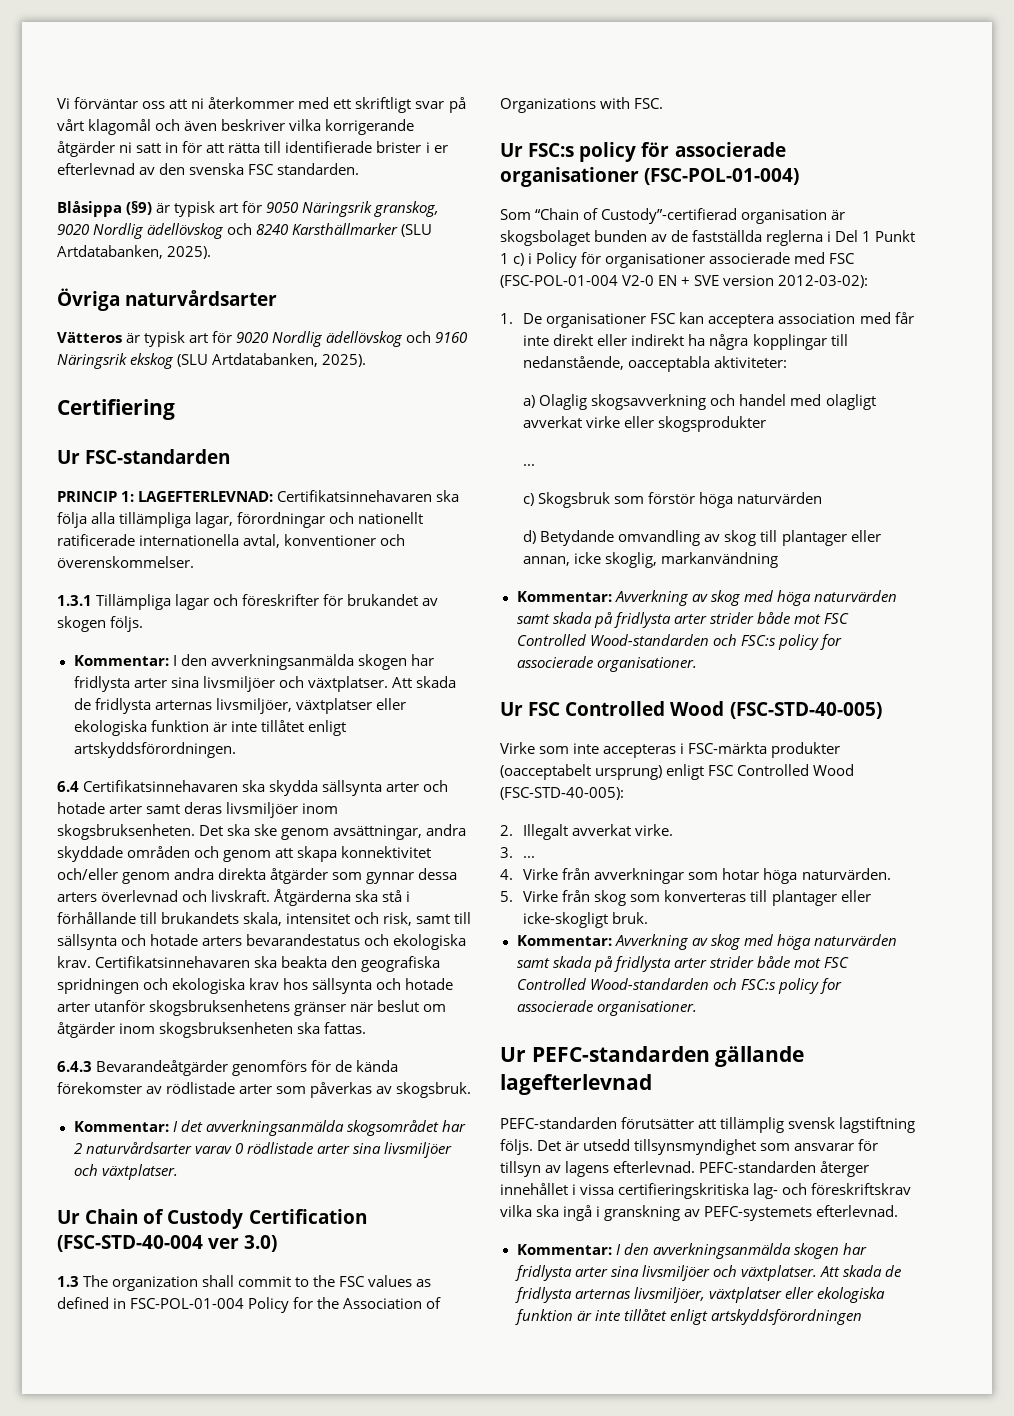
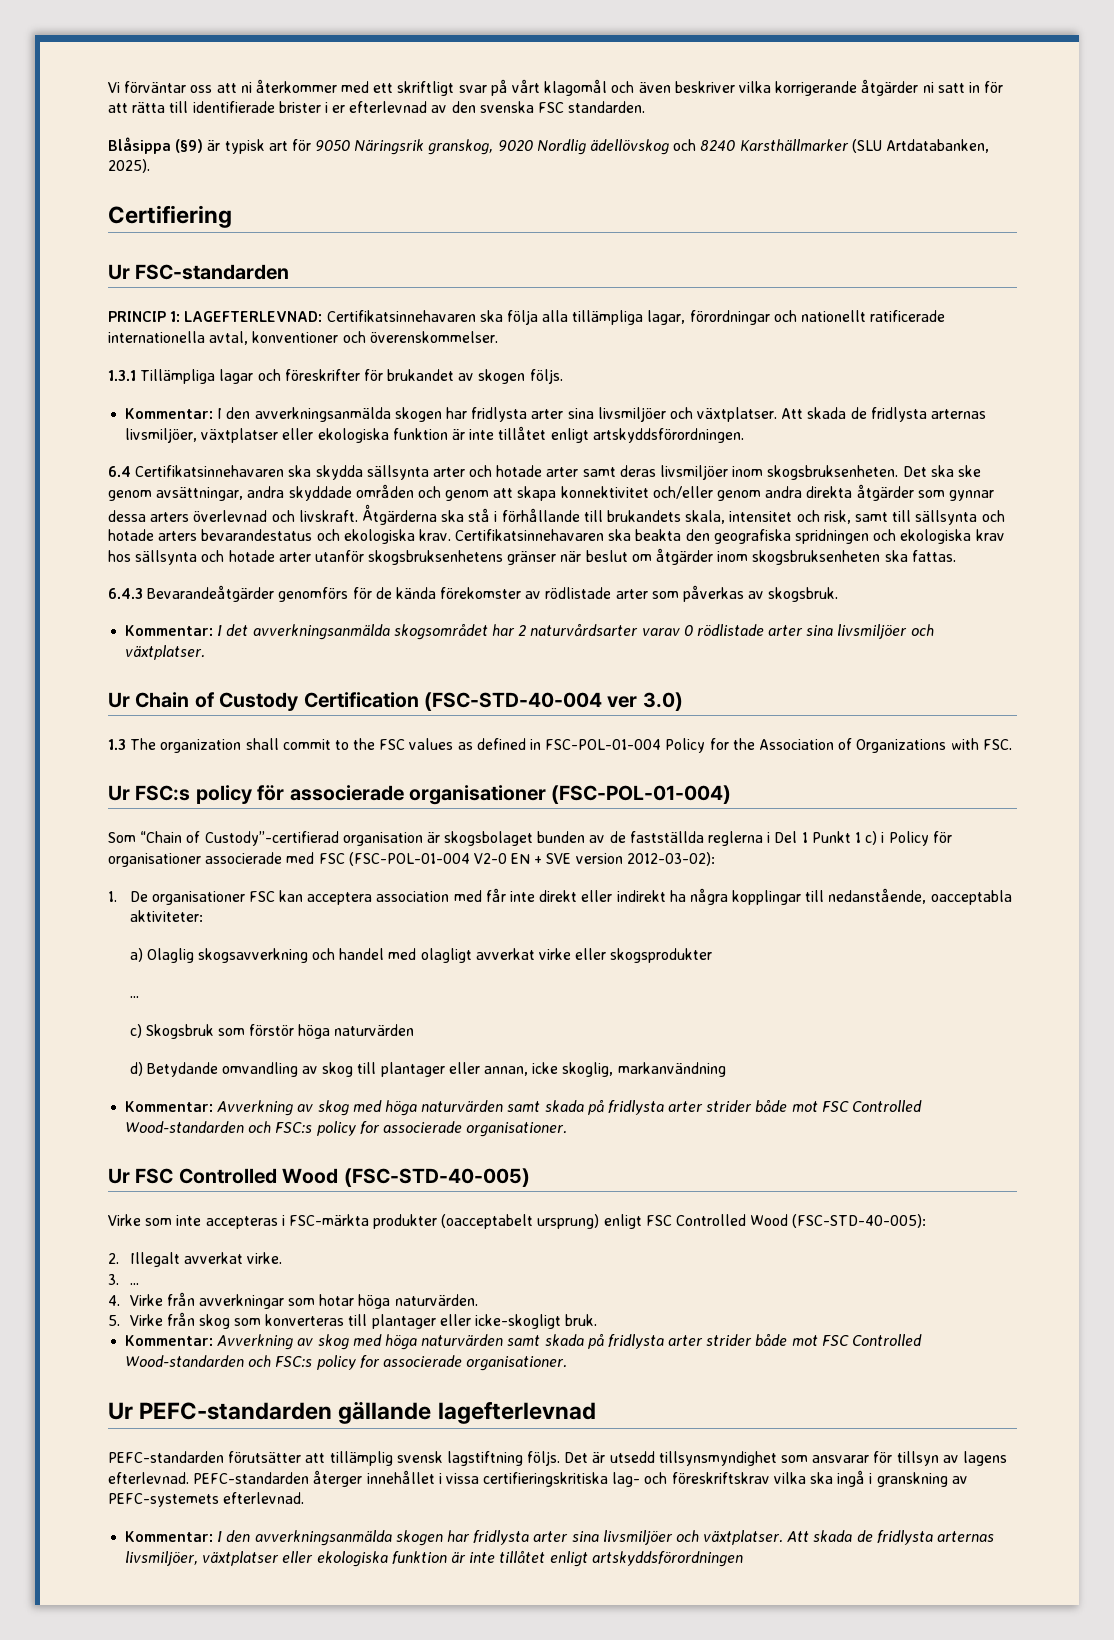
- Övriga naturvårdsarter
- Vätteros är typisk art för 9020 Nordlig ädellövskog och 9160 Näringsrik ekskog (SLU Artdatabanken, 2025).

